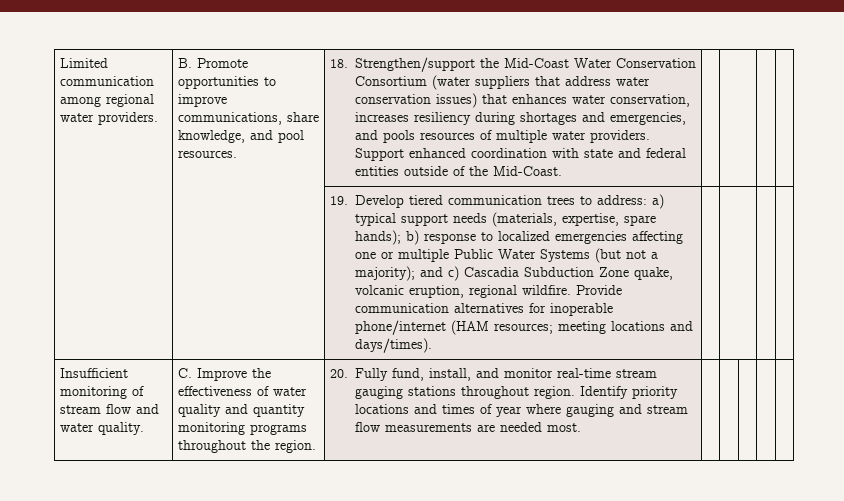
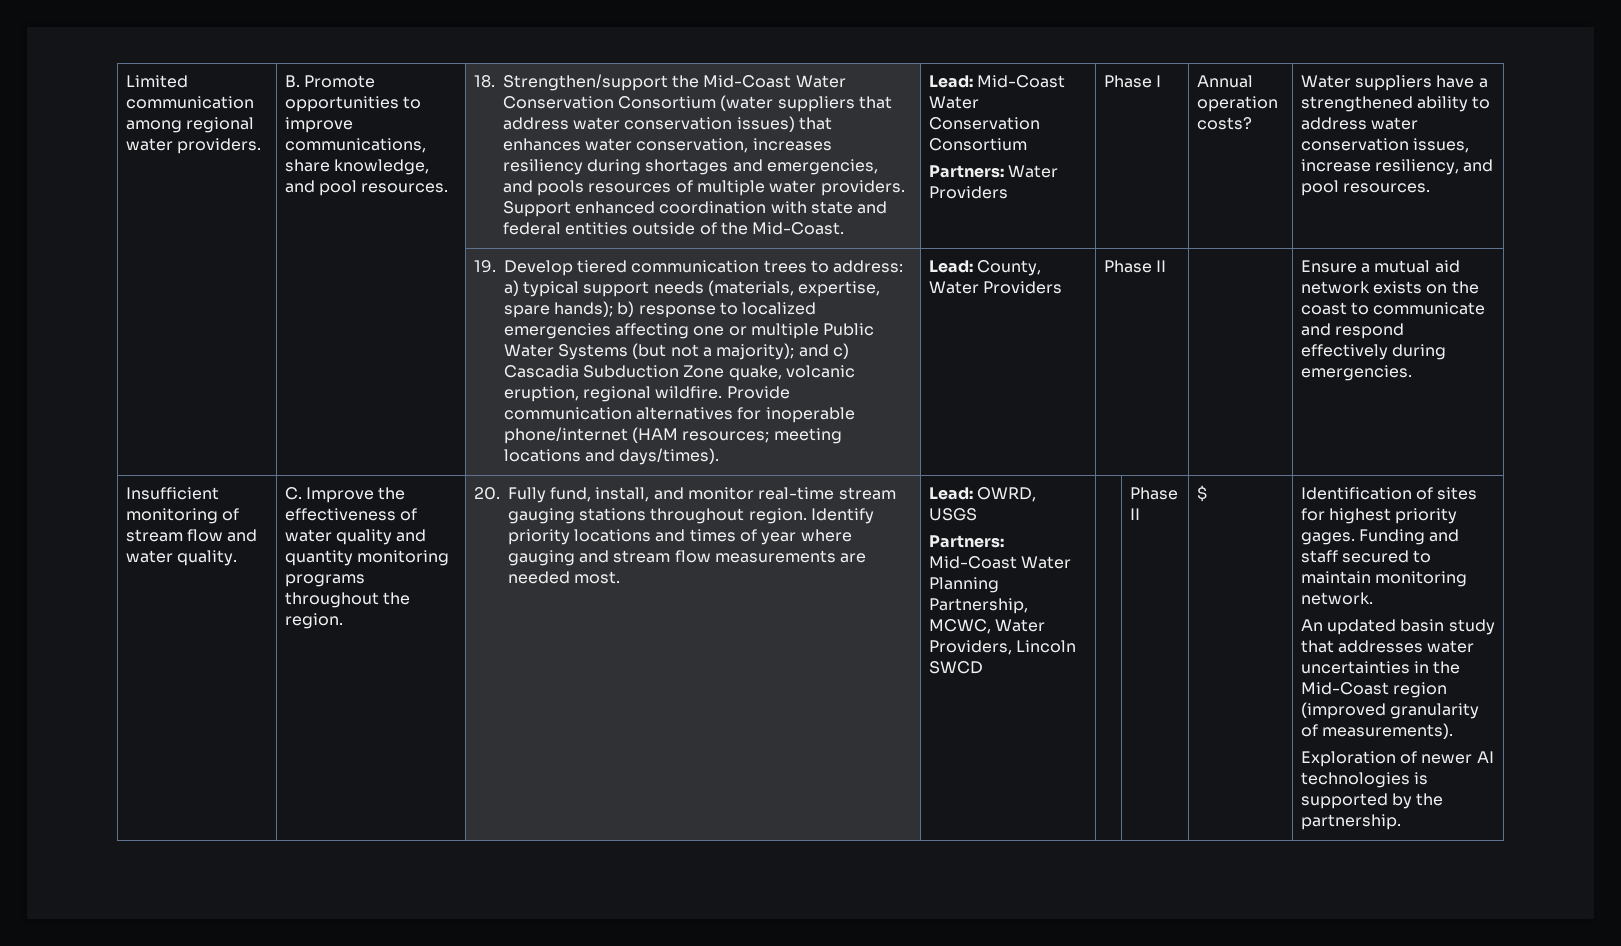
+ Lead: Mid-Coast Water Conservation Consortium
+ Partners: Water Providers | Phase I | Annual operation costs? | Water suppliers have a strengthened ability to address water conservation issues, increase resiliency, and pool resources.
+ Lead: County, Water Providers | Phase II | | Ensure a mutual aid network exists on the coast to communicate and respond effectively during emergencies.
+ Lead: OWRD, USGS
+ Partners: Mid-Coast Water Planning Partnership, MCWC, Water Providers, Lincoln SWCD | | Phase II | $ | Identification of sites for highest priority gages. Funding and staff secured to maintain monitoring network.
+ An updated basin study that addresses water uncertainties in the Mid-Coast region (improved granularity of measurements).
+ Exploration of newer AI technologies is supported by the partnership.

